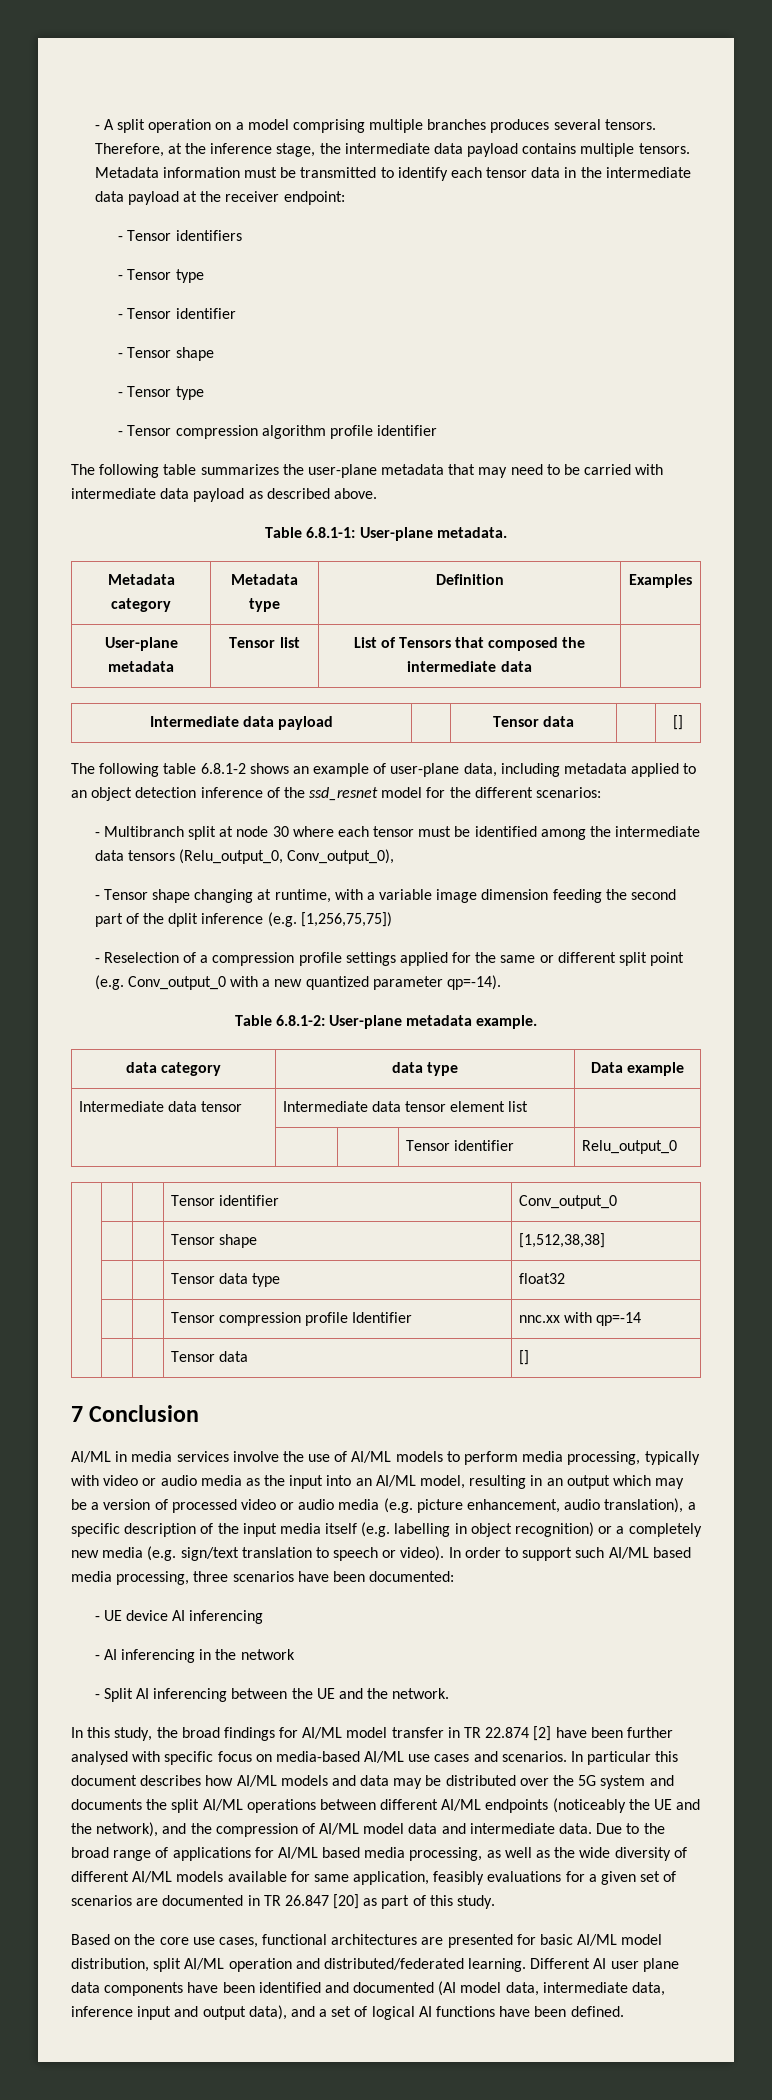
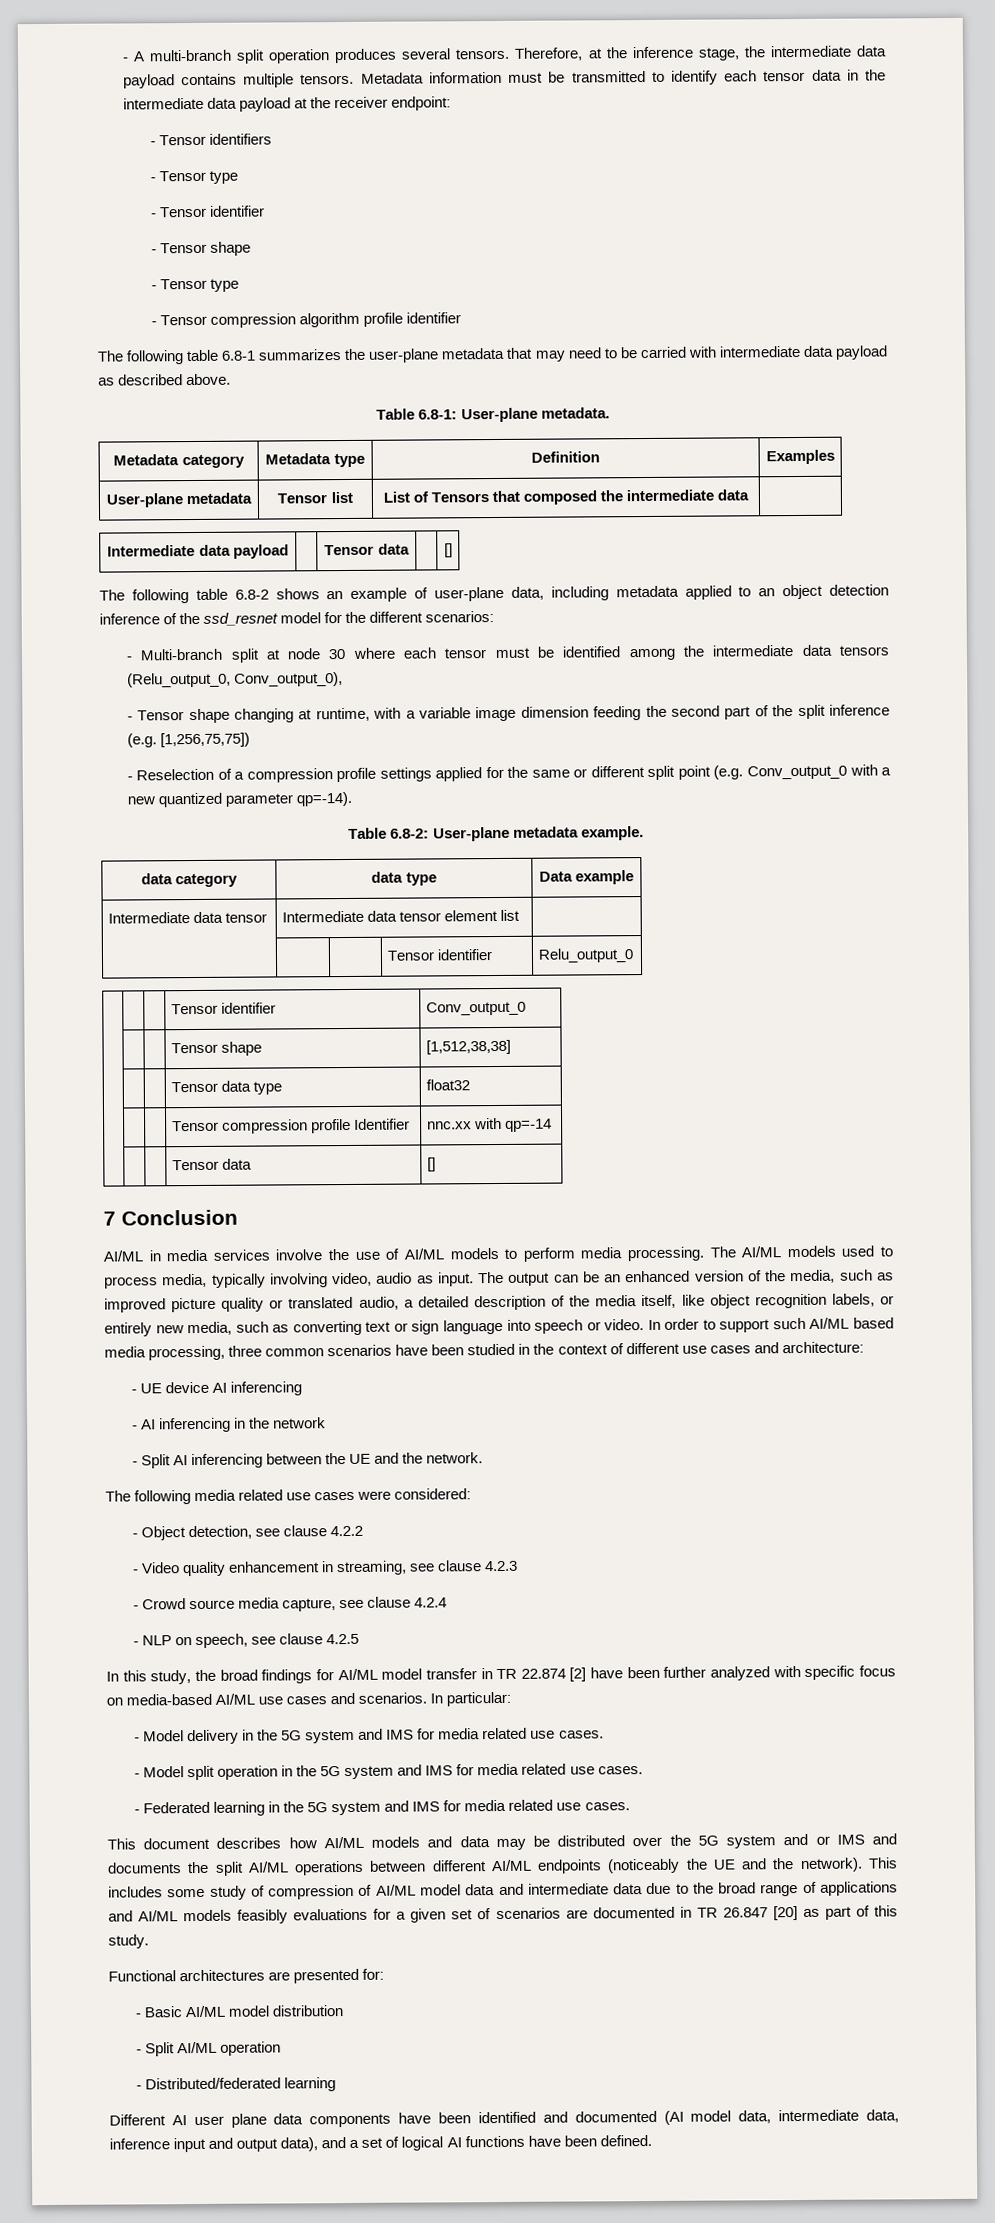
- - A split operation on a model comprising multiple branches produces several tensors.
+ - A multi-branch split operation produces several tensors.
- The following table summarizes the user-plane metadata that may need to be carried with intermediate data payload as described above.
+ The following table 6.8-1 summarizes the user-plane metadata that may need to be carried with intermediate data payload as described above.
- Table 6.8.1-1: User-plane metadata.
+ Table 6.8-1: User-plane metadata.
- The following table 6.8.1-2 shows an example of user-plane data, including metadata applied to an object detection inference of the ssd_resnet model for the different scenarios:
+ The following table 6.8-2 shows an example of user-plane data, including metadata applied to an object detection inference of the ssd_resnet model for the different scenarios:
- - Multibranch split at node 30 where each tensor must be identified among the intermediate data tensors (Relu_output_0, Conv_output_0),
+ - Multi-branch split at node 30 where each tensor must be identified among the intermediate data tensors (Relu_output_0, Conv_output_0),
- - Tensor shape changing at runtime, with a variable image dimension feeding the second part of the dplit inference (e.g. [1,256,75,75])
+ - Tensor shape changing at runtime, with a variable image dimension feeding the second part of the split inference (e.g. [1,256,75,75])
- Table 6.8.1-2: User-plane metadata example.
+ Table 6.8-2: User-plane metadata example.
- AI/ML in media services involve the use of AI/ML models to perform media processing, typically with video or audio media as the input into an AI/ML model, resulting in an output which may be a version of processed video or audio media (e.g. picture enhancement, audio translation), a specific description of the input media itself (e.g. labelling in object recognition) or a completely new media (e.g. sign/text translation to speech or video).
+ AI/ML in media services involve the use of AI/ML models to perform media processing. The AI/ML models used to process media, typically involving video, audio as input. The output can be an enhanced version of the media, such as improved picture quality or translated audio, a detailed description of the media itself, like object recognition labels, or entirely new media, such as converting text or sign language into speech or video.
- In order to support such AI/ML based media processing, three scenarios have been documented:
+ In order to support such AI/ML based media processing, three common scenarios have been studied in the context of different use cases and architecture:
+ The following media related use cases were considered:
+ - Object detection, see clause 4.2.2
+ - Video quality enhancement in streaming, see clause 4.2.3
+ - Crowd source media capture, see clause 4.2.4
+ - NLP on speech, see clause 4.2.5
- In this study, the broad findings for AI/ML model transfer in TR 22.874 [2] have been further analysed with specific focus on media-based AI/ML use cases and scenarios.
+ In this study, the broad findings for AI/ML model transfer in TR 22.874 [2] have been further analyzed with specific focus on media-based AI/ML use cases and scenarios.
- In particular this document describes how AI/ML models and data may be distributed over the 5G system and documents the split AI/ML operations between different AI/ML endpoints (noticeably the UE and the network), and the compression of AI/ML model data and intermediate data. Due to the broad range of applications for AI/ML based media processing, as well as the wide diversity of different AI/ML models available for same application, feasibly evaluations for a given set of scenarios are documented in TR 26.847 [20] as part of this study.
+ In particular:
+ - Model delivery in the 5G system and IMS for media related use cases.
+ - Model split operation in the 5G system and IMS for media related use cases.
+ - Federated learning in the 5G system and IMS for media related use cases.
+ This document describes how AI/ML models and data may be distributed over the 5G system and or IMS and documents the split AI/ML operations between different AI/ML endpoints (noticeably the UE and the network). This includes some study of compression of AI/ML model data and intermediate data due to the broad range of applications and AI/ML models feasibly evaluations for a given set of scenarios are documented in TR 26.847 [20] as part of this study.
- Based on the core use cases, functional architectures are presented for basic AI/ML model distribution, split AI/ML operation and distributed/federated learning. Different AI user plane data components have been identified and documented (AI model data, intermediate data, inference input and output data), and a set of logical AI functions have been defined.
+ Functional architectures are presented for:
+ - Basic AI/ML model distribution
+ - Split AI/ML operation
+ - Distributed/federated learning
+ Different AI user plane data components have been identified and documented (AI model data, intermediate data, inference input and output data), and a set of logical AI functions have been defined.

